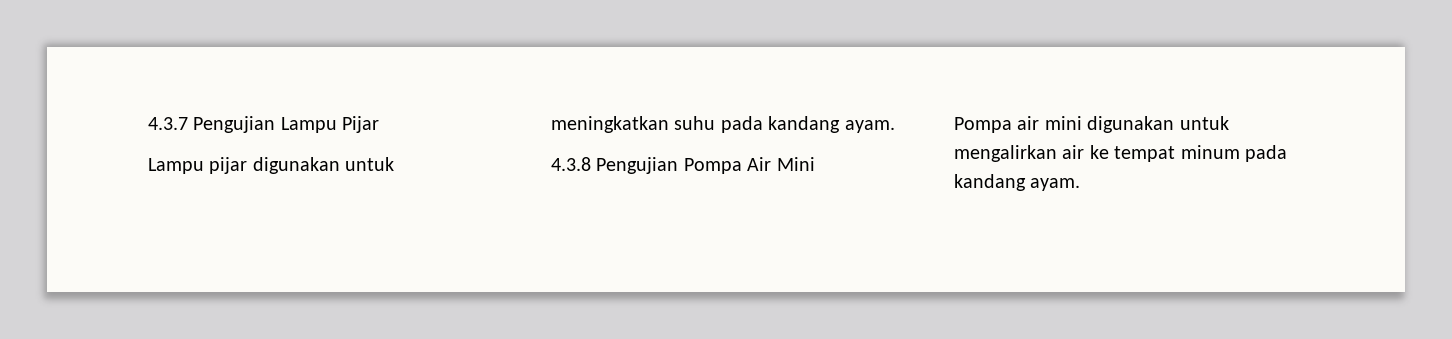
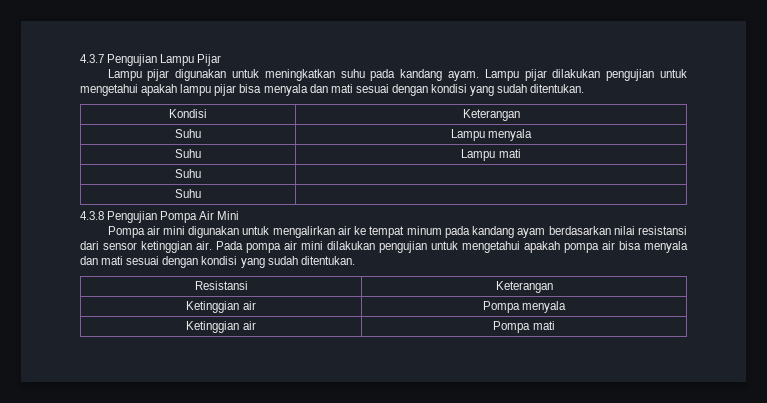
+ Lampu pijar dilakukan pengujian untuk mengetahui apakah lampu pijar bisa menyala dan mati sesuai dengan kondisi yang sudah ditentukan.
+ Kondisi | Keterangan
+ Suhu | Lampu menyala
+ Suhu | Lampu mati
+ Suhu |
+ Suhu |
- Pompa air mini digunakan untuk mengalirkan air ke tempat minum pada kandang ayam.
+ Pompa air mini digunakan untuk mengalirkan air ke tempat minum pada kandang ayam berdasarkan nilai resistansi dari sensor ketinggian air. Pada pompa air mini dilakukan pengujian untuk mengetahui apakah pompa air bisa menyala dan mati sesuai dengan kondisi yang sudah ditentukan.
+ Resistansi | Keterangan
+ Ketinggian air | Pompa menyala
+ Ketinggian air | Pompa mati

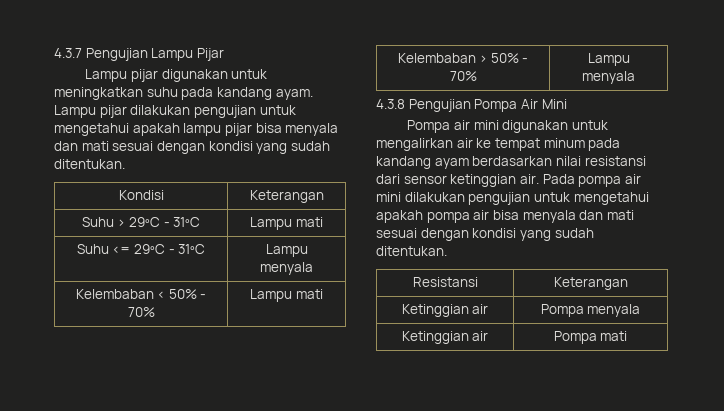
- Suhu | Lampu menyala
- Suhu | Lampu mati
- Suhu |
- Suhu |
+ Suhu > 29ºC - 31ºC | Lampu mati
+ Suhu <= 29ºC - 31ºC | Lampu menyala
+ Kelembaban < 50% - 70% | Lampu mati
+ Kelembaban > 50% - 70% | Lampu menyala

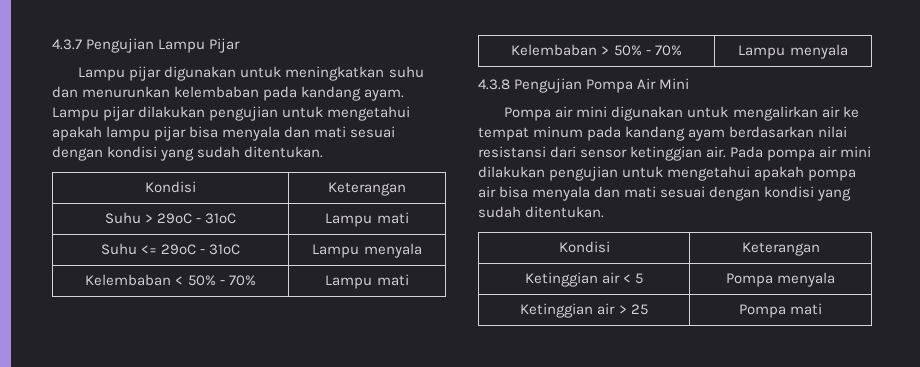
- Lampu pijar digunakan untuk meningkatkan suhu pada kandang ayam.
+ Lampu pijar digunakan untuk meningkatkan suhu dan menurunkan kelembaban pada kandang ayam.
  Pada pompa air mini dilakukan pengujian untuk mengetahui apakah pompa air bisa menyala dan mati sesuai dengan kondisi yang sudah ditentukan.
- Resistansi | Keterangan
+ Kondisi | Keterangan
- Ketinggian air | Pompa menyala
+ Ketinggian air < 5 | Pompa menyala
- Ketinggian air | Pompa mati
+ Ketinggian air > 25 | Pompa mati

